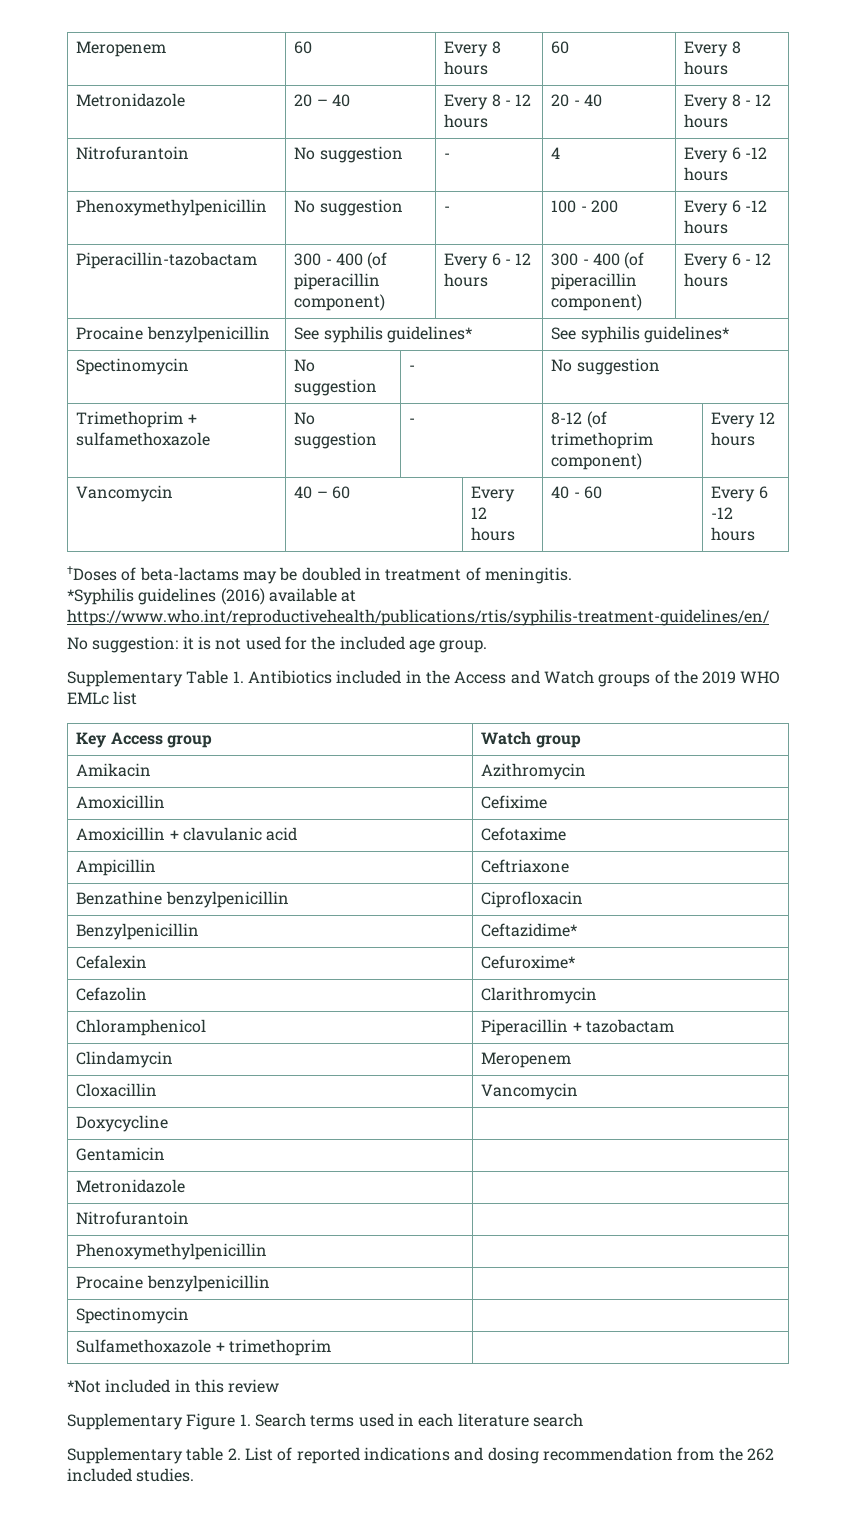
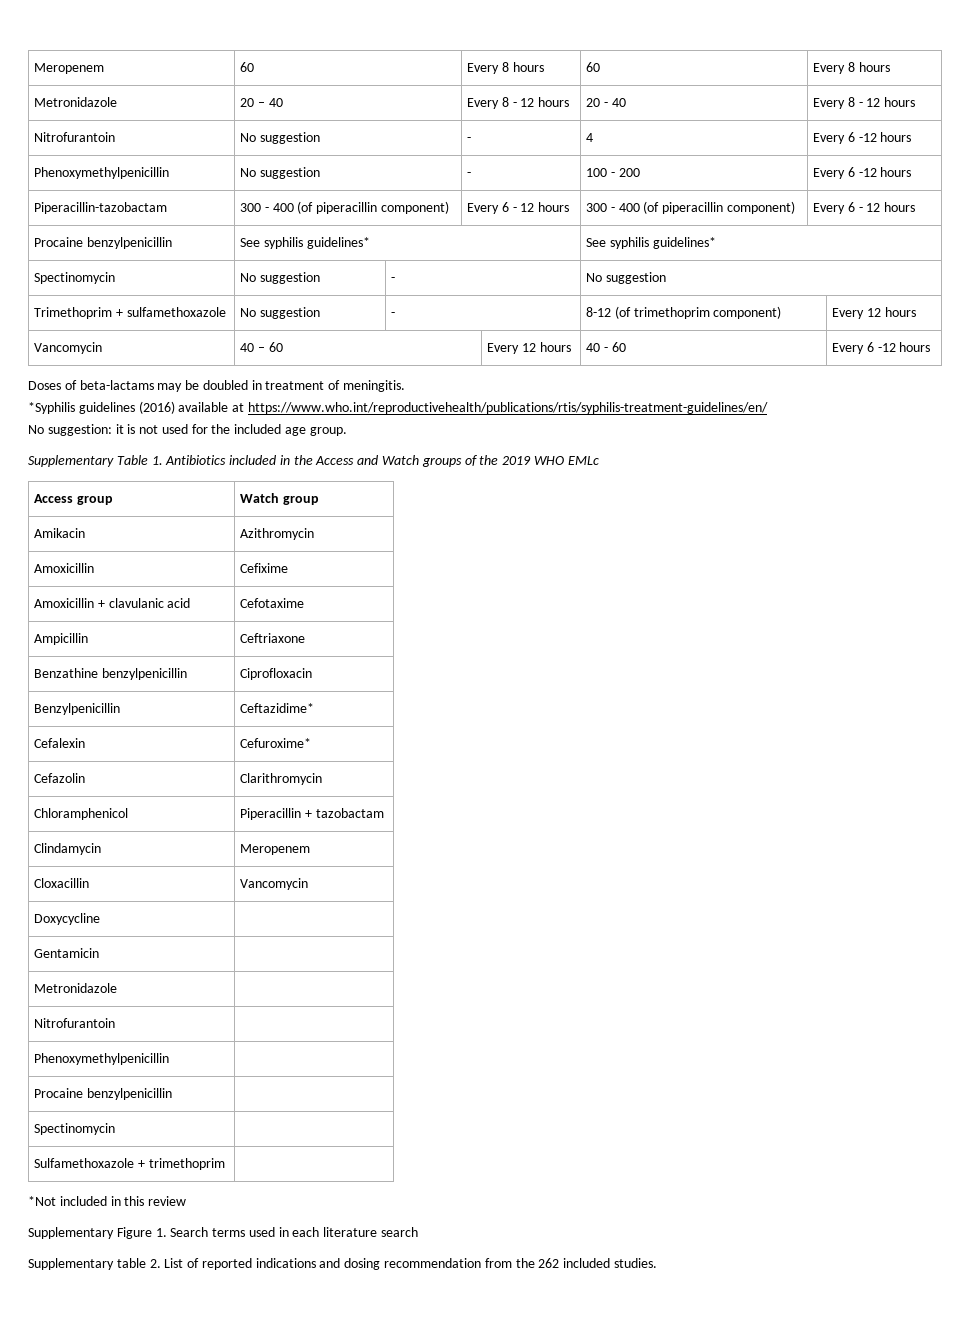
- †Doses of beta-lactams may be doubled in treatment of meningitis.
+ Doses of beta-lactams may be doubled in treatment of meningitis.
- Supplementary Table 1. Antibiotics included in the Access and Watch groups of the 2019 WHO EMLc list
- Key Access group | Watch group
+ Supplementary Table 1. Antibiotics included in the Access and Watch groups of the 2019 WHO EMLc
+ Access group | Watch group

